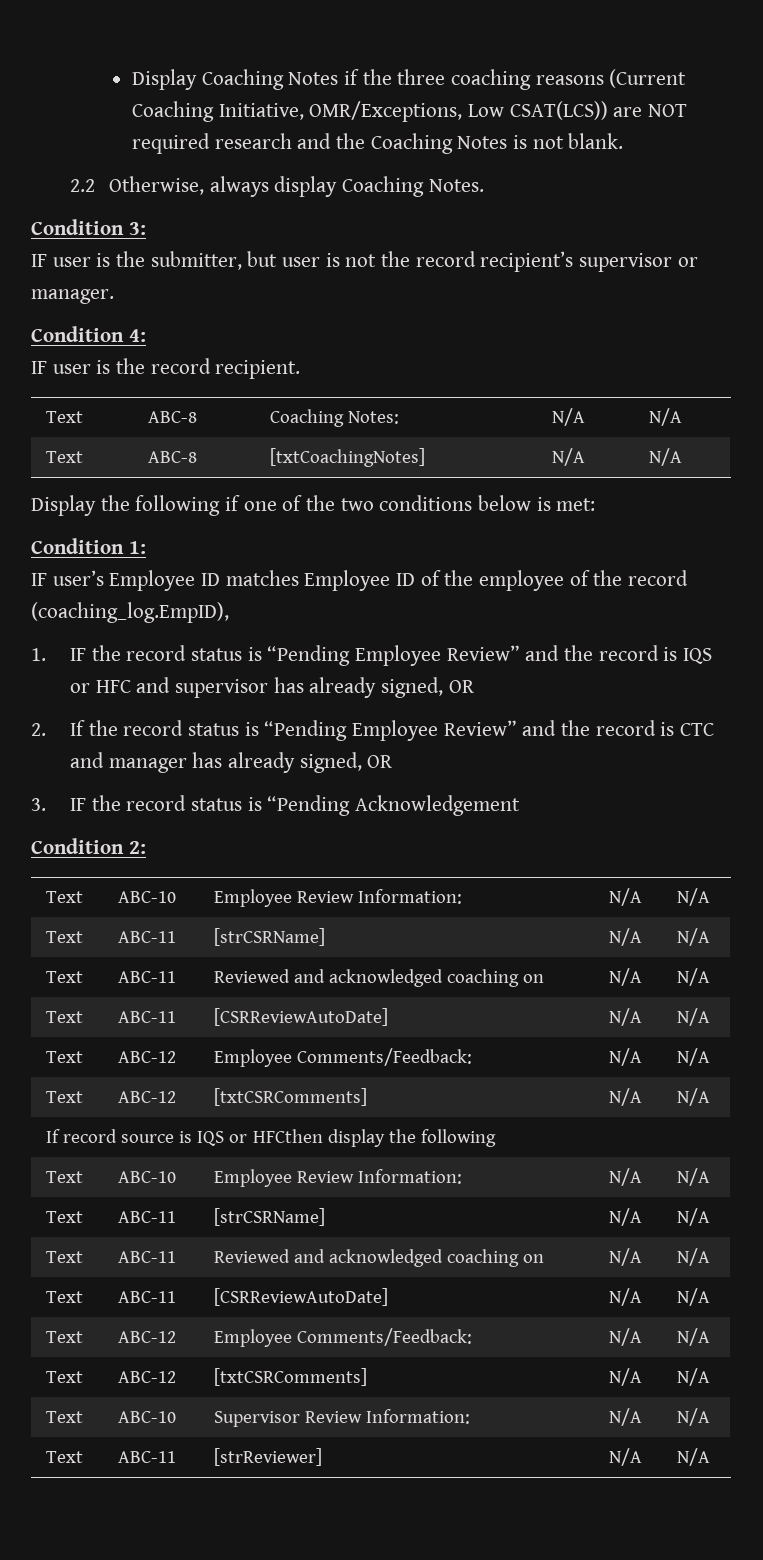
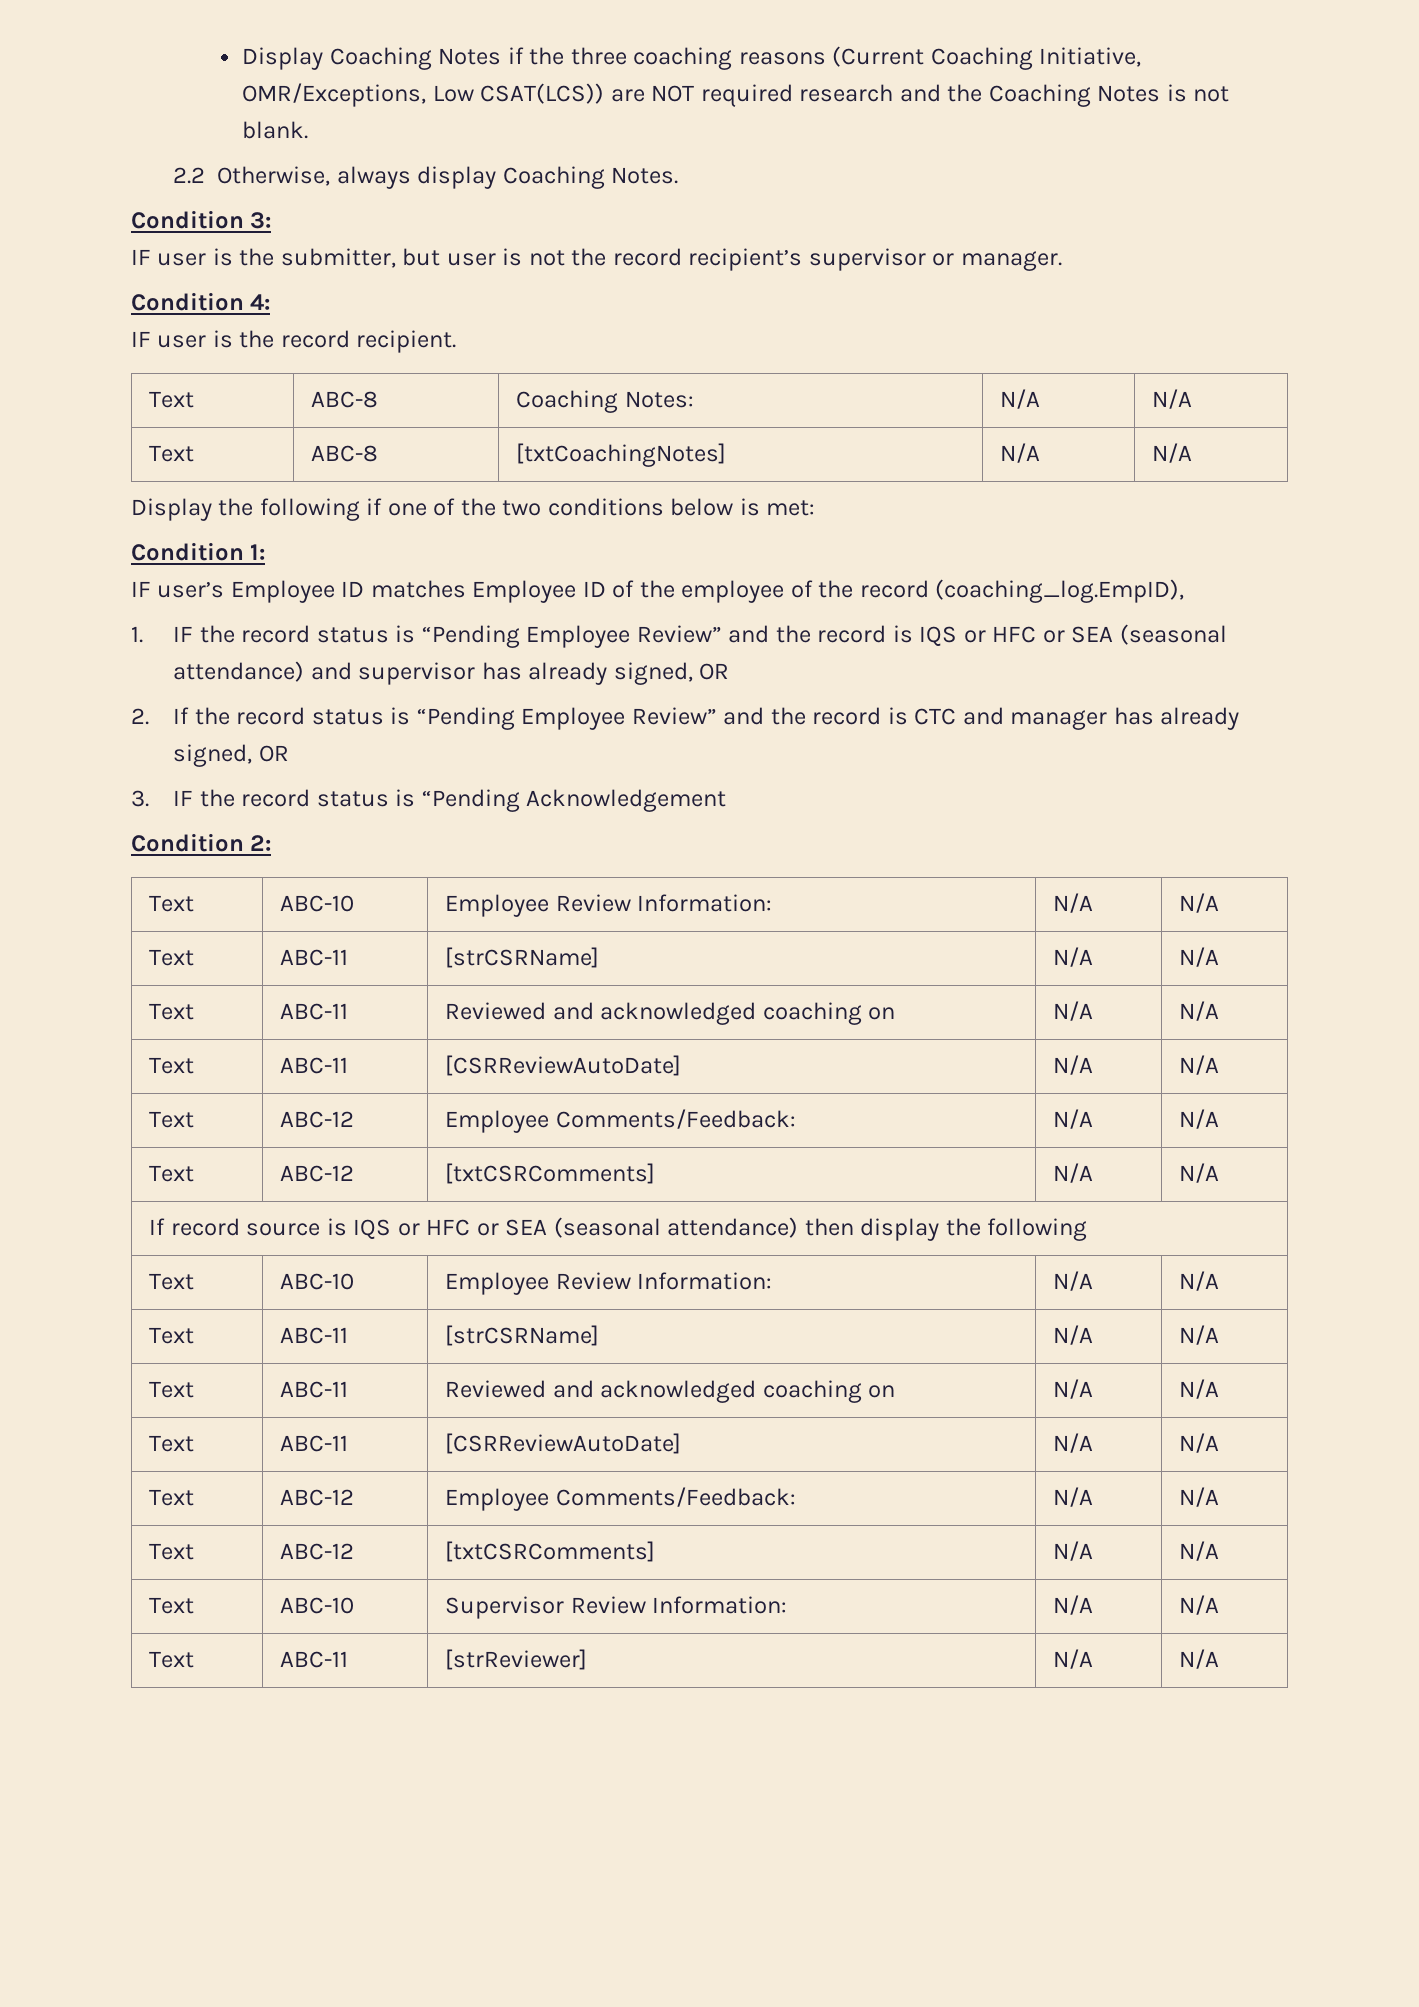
- 1. IF the record status is “Pending Employee Review” and the record is IQS or HFC and supervisor has already signed, OR
+ 1. IF the record status is “Pending Employee Review” and the record is IQS or HFC or SEA (seasonal attendance) and supervisor has already signed, OR
- If record source is IQS or HFCthen display the following
+ If record source is IQS or HFC or SEA (seasonal attendance) then display the following

